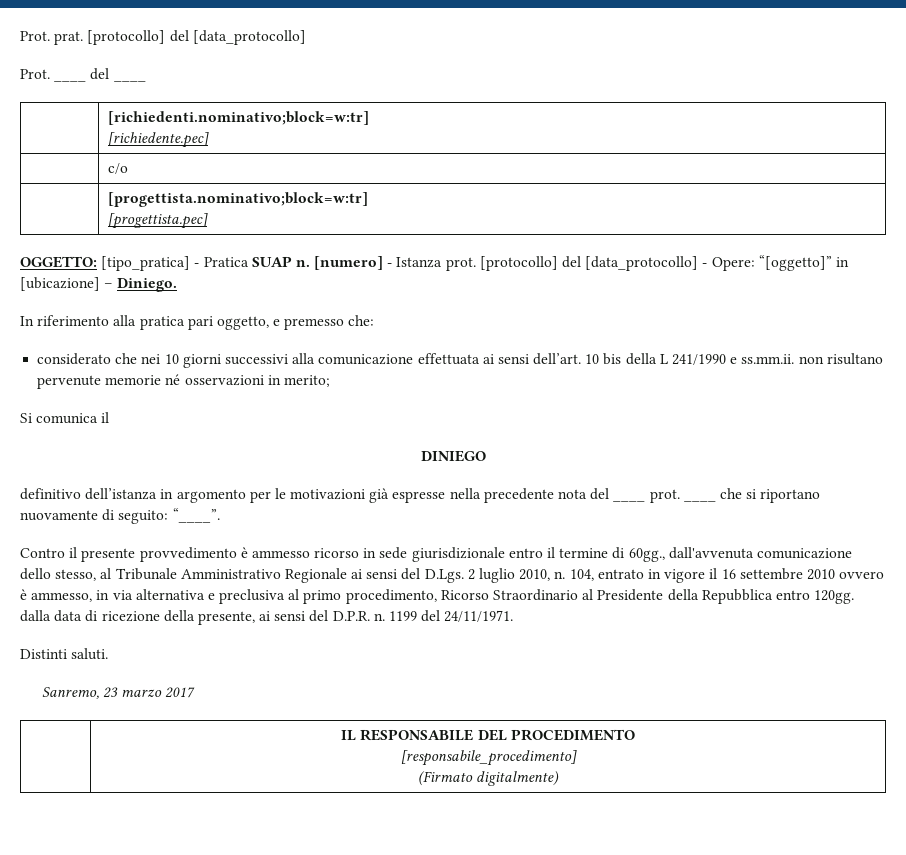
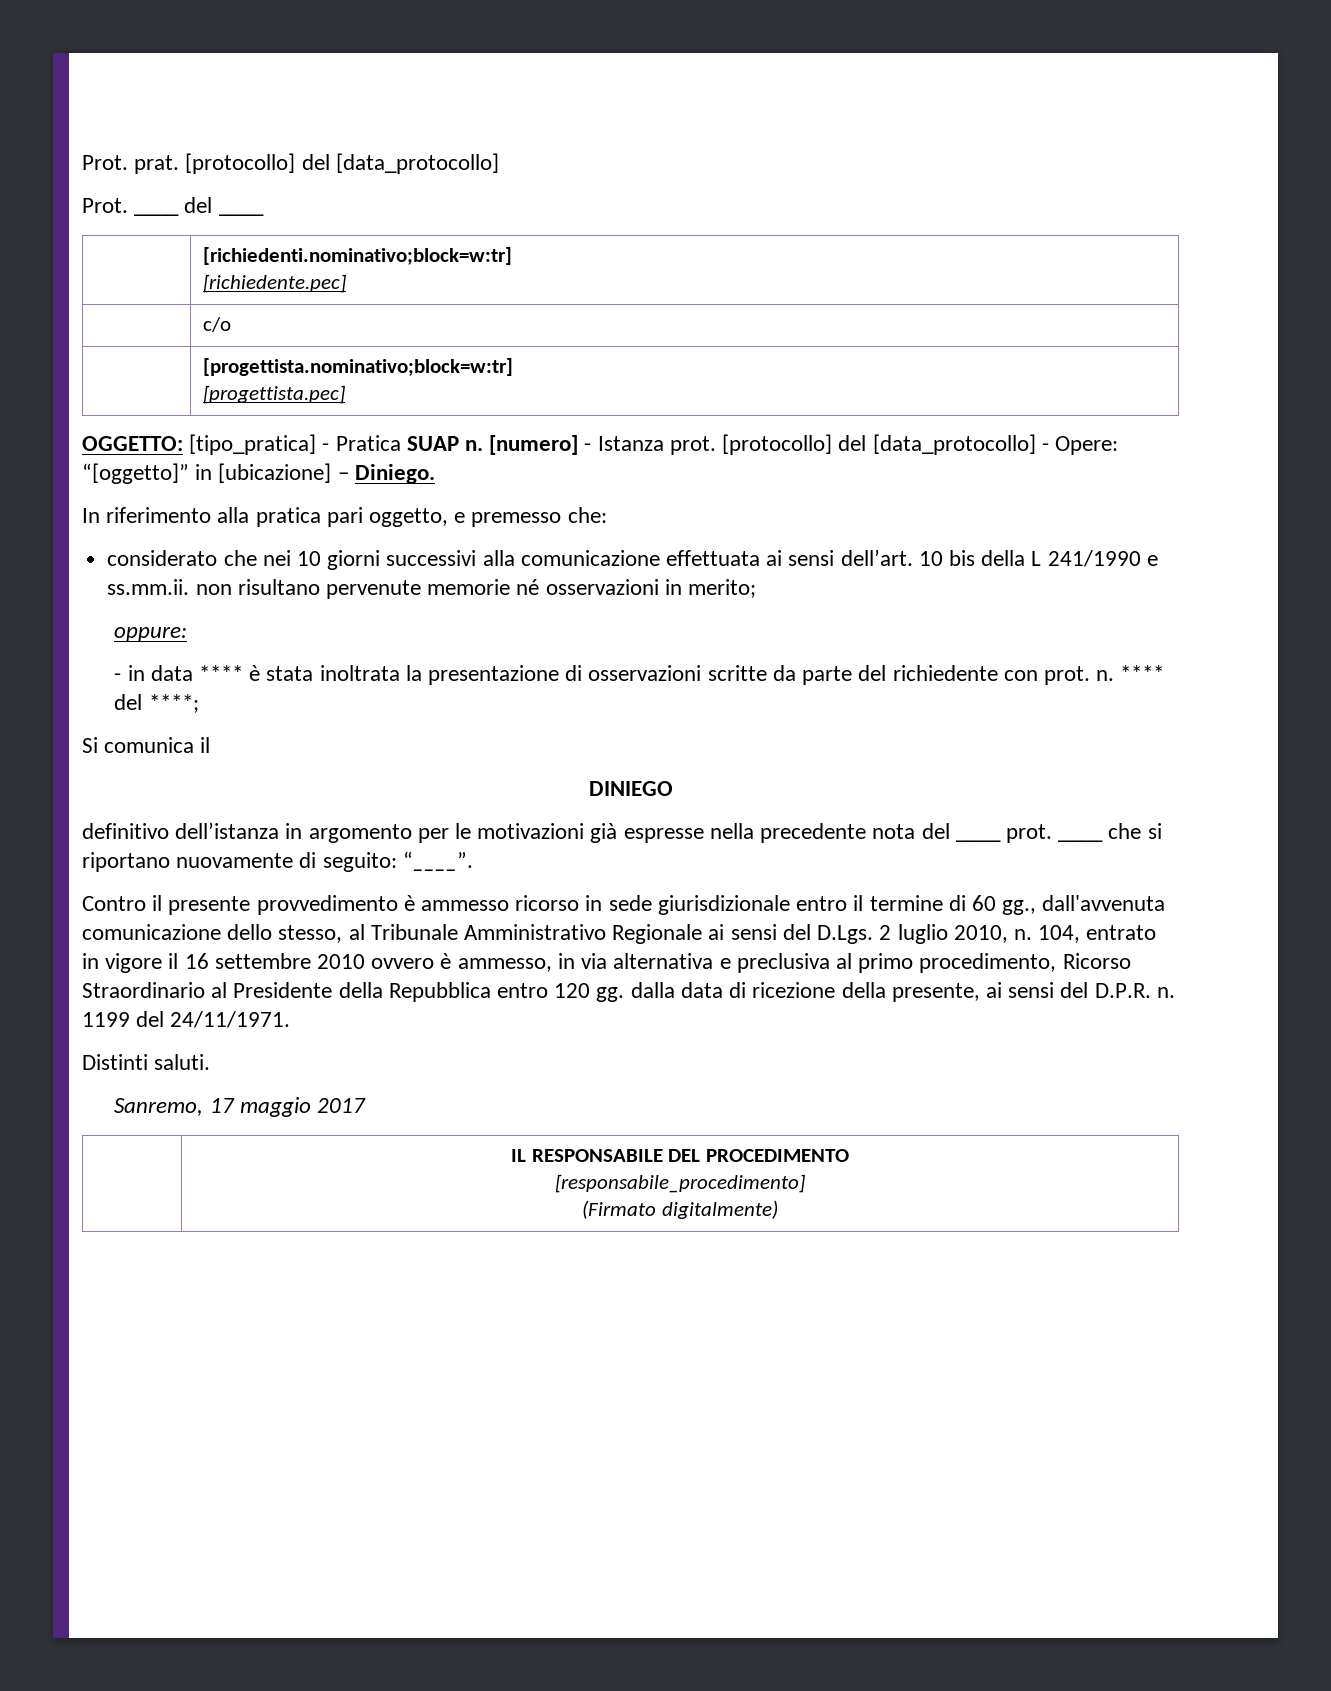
+ oppure:
+ - in data **** è stata inoltrata la presentazione di osservazioni scritte da parte del richiedente con prot. n. **** del ****;
- Contro il presente provvedimento è ammesso ricorso in sede giurisdizionale entro il termine di 60gg., dall'avvenuta comunicazione dello stesso, al Tribunale Amministrativo Regionale ai sensi del D.Lgs. 2 luglio 2010, n.
+ Contro il presente provvedimento è ammesso ricorso in sede giurisdizionale entro il termine di 60 gg., dall'avvenuta comunicazione dello stesso, al Tribunale Amministrativo Regionale ai sensi del D.Lgs. 2 luglio 2010, n.
- 104, entrato in vigore il 16 settembre 2010 ovvero è ammesso, in via alternativa e preclusiva al primo procedimento, Ricorso Straordinario al Presidente della Repubblica entro 120gg. dalla data di ricezione della presente, ai sensi del D.P.R. n.
+ 104, entrato in vigore il 16 settembre 2010 ovvero è ammesso, in via alternativa e preclusiva al primo procedimento, Ricorso Straordinario al Presidente della Repubblica entro 120 gg. dalla data di ricezione della presente, ai sensi del D.P.R. n.
- Sanremo, 23 marzo 2017
+ Sanremo, 17 maggio 2017

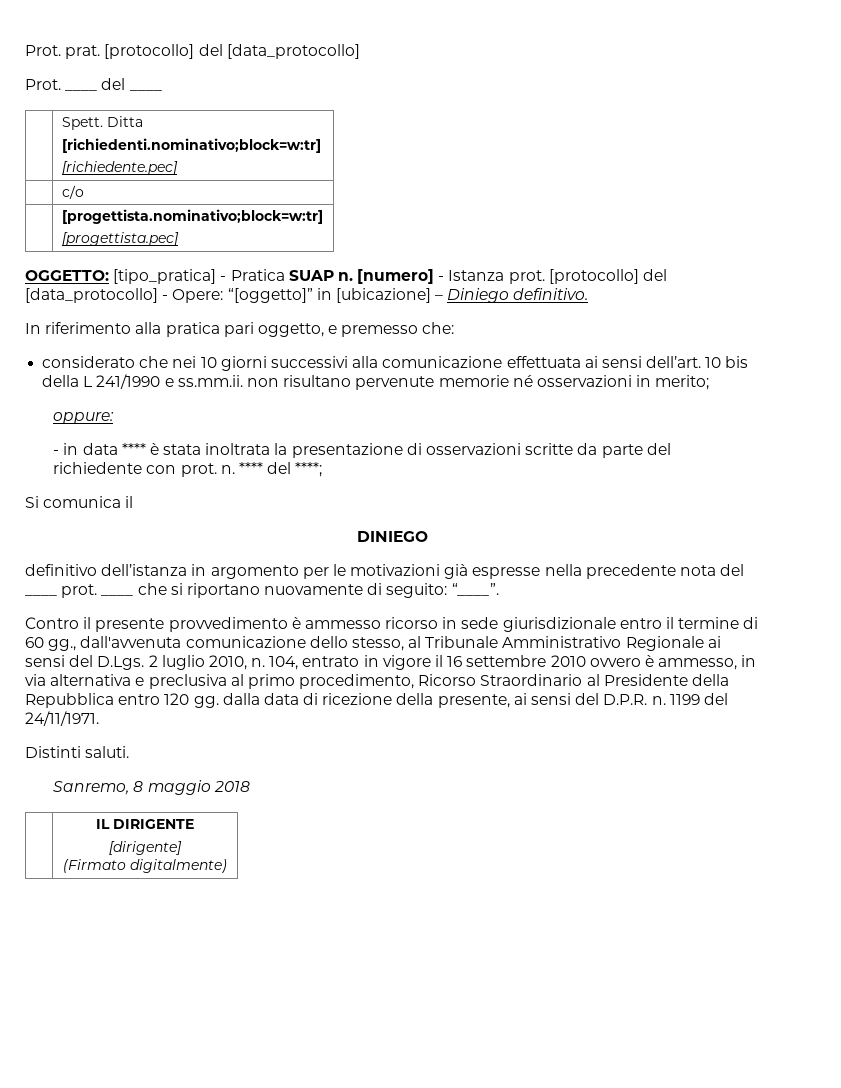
- | [richiedenti.nominativo;block=w:tr]
+ | Spett. Ditta
+ [richiedenti.nominativo;block=w:tr]
- [protocollo] del [data_protocollo] - Opere: “[oggetto]” in [ubicazione] – Diniego.
+ [protocollo] del [data_protocollo] - Opere: “[oggetto]” in [ubicazione] – Diniego definitivo.
- Sanremo, 17 maggio 2017
- | IL RESPONSABILE DEL PROCEDIMENTO
- [responsabile_procedimento]
+ Sanremo, 8 maggio 2018
+ | IL DIRIGENTE
+ [dirigente]

